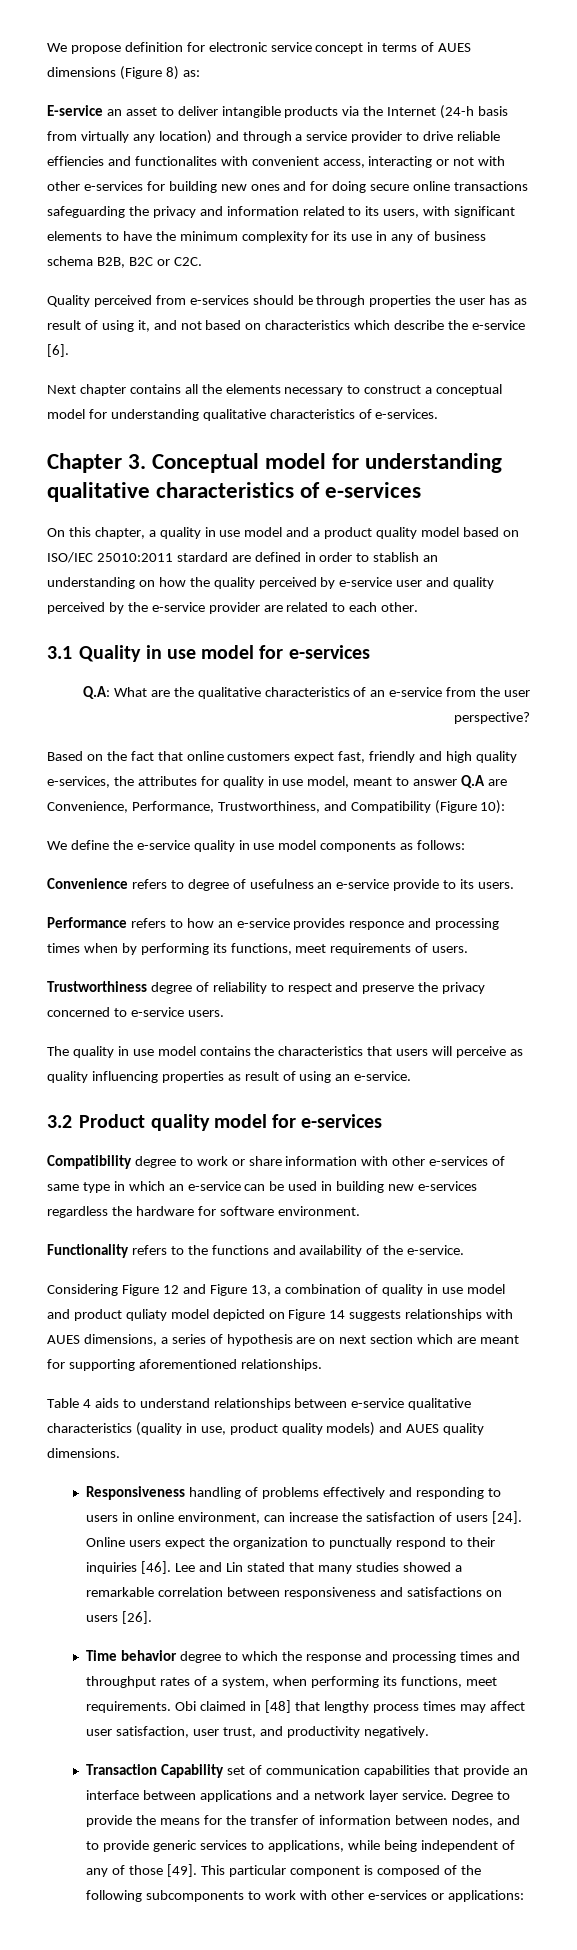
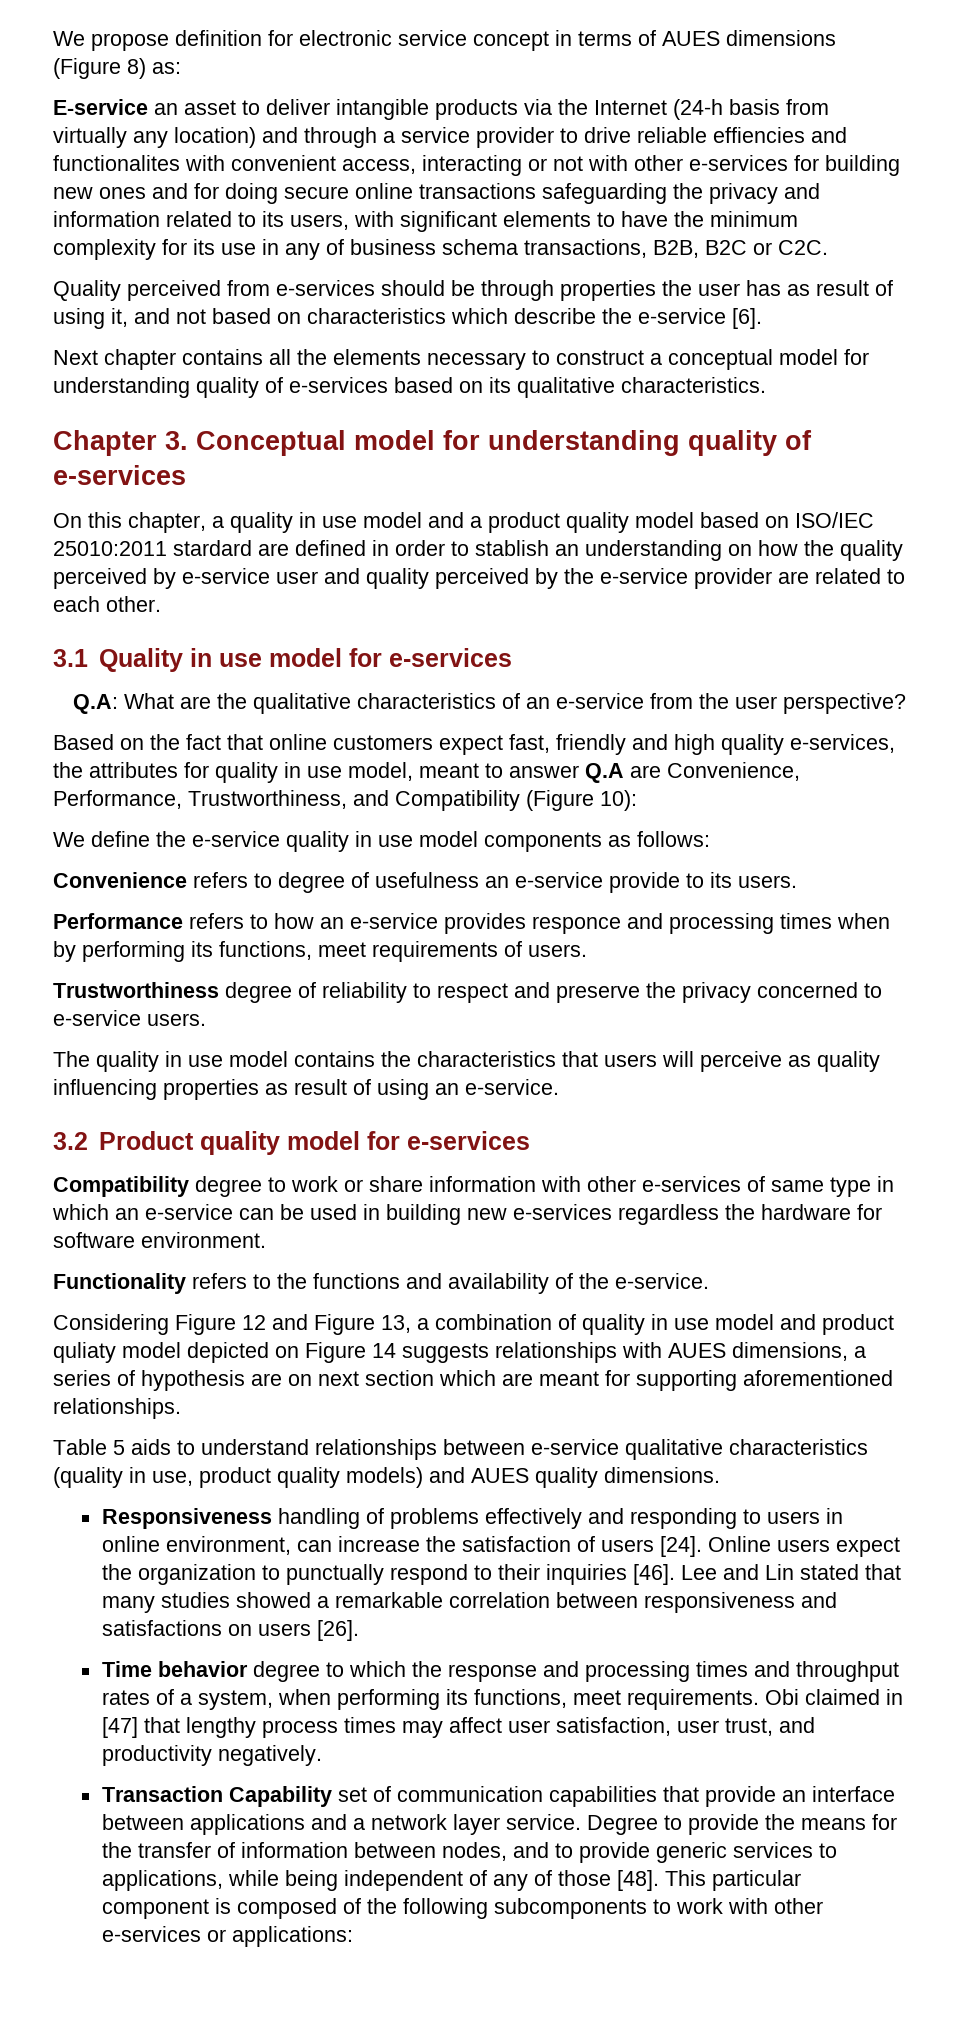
- E-service an asset to deliver intangible products via the Internet (24-h basis from virtually any location) and through a service provider to drive reliable effiencies and functionalites with convenient access, interacting or not with other e-services for building new ones and for doing secure online transactions safeguarding the privacy and information related to its users, with significant elements to have the minimum complexity for its use in any of business schema B2B, B2C or C2C.
+ E-service an asset to deliver intangible products via the Internet (24-h basis from virtually any location) and through a service provider to drive reliable effiencies and functionalites with convenient access, interacting or not with other e-services for building new ones and for doing secure online transactions safeguarding the privacy and information related to its users, with significant elements to have the minimum complexity for its use in any of business schema transactions, B2B, B2C or C2C.
- Next chapter contains all the elements necessary to construct a conceptual model for understanding qualitative characteristics of e-services.
+ Next chapter contains all the elements necessary to construct a conceptual model for understanding quality of e-services based on its qualitative characteristics.
- Chapter 3. Conceptual model for understanding qualitative characteristics of e-services
+ Chapter 3. Conceptual model for understanding quality of e-services
- Table 4 aids to understand relationships between e-service qualitative characteristics (quality in use, product quality models) and AUES quality dimensions.
+ Table 5 aids to understand relationships between e-service qualitative characteristics (quality in use, product quality models) and AUES quality dimensions.
- Obi claimed in [48] that lengthy process times may affect user satisfaction, user trust, and productivity negatively.
+ Obi claimed in [47] that lengthy process times may affect user satisfaction, user trust, and productivity negatively.
- Degree to provide the means for the transfer of information between nodes, and to provide generic services to applications, while being independent of any of those [49].
+ Degree to provide the means for the transfer of information between nodes, and to provide generic services to applications, while being independent of any of those [48].

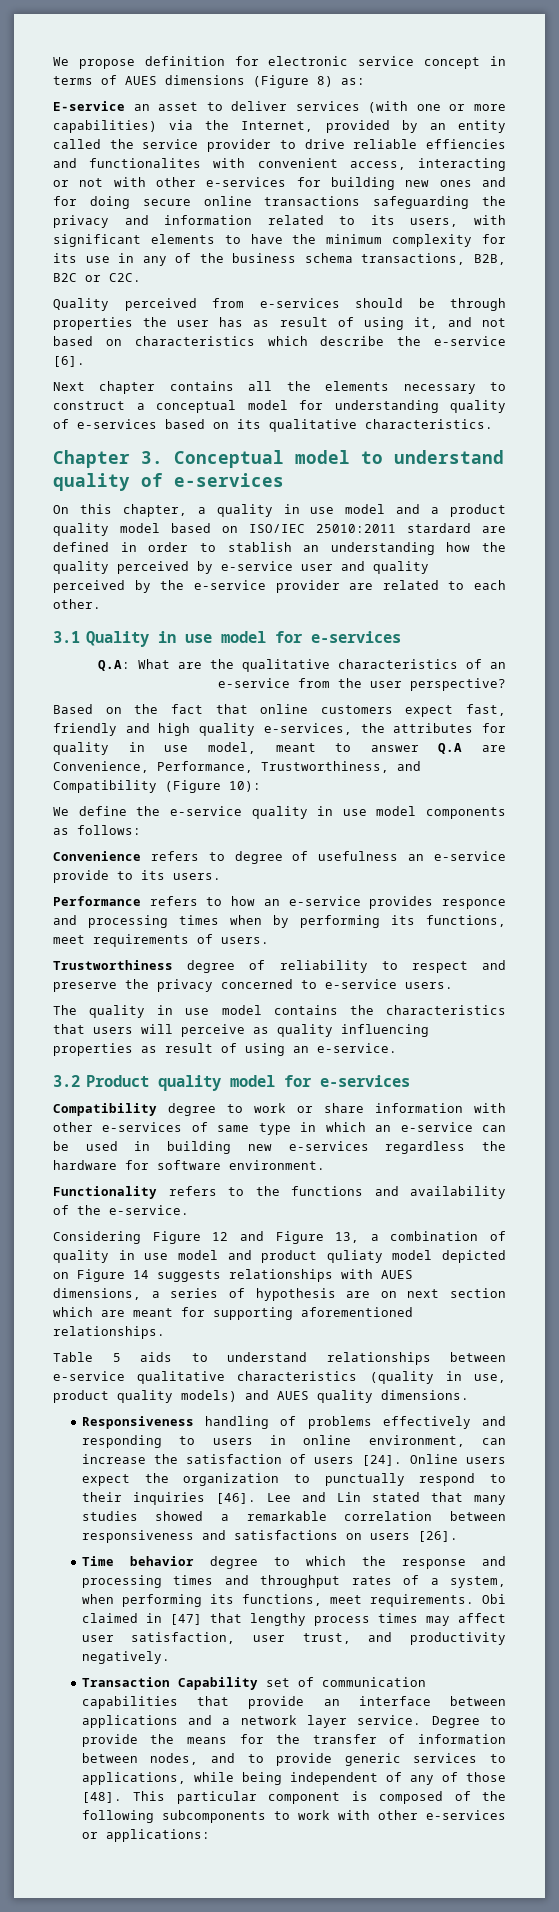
- E-service an asset to deliver intangible products via the Internet (24-h basis from virtually any location) and through a service provider to drive reliable effiencies and functionalites with convenient access, interacting or not with other e-services for building new ones and for doing secure online transactions safeguarding the privacy and information related to its users, with significant elements to have the minimum complexity for its use in any of business schema transactions, B2B, B2C or C2C.
+ E-service an asset to deliver services (with one or more capabilities) via the Internet, provided by an entity called the service provider to drive reliable effiencies and functionalites with convenient access, interacting or not with other e-services for building new ones and for doing secure online transactions safeguarding the privacy and information related to its users, with significant elements to have the minimum complexity for its use in any of the business schema transactions, B2B, B2C or C2C.
- Chapter 3. Conceptual model for understanding quality of e-services
+ Chapter 3. Conceptual model to understand quality of e-services
- On this chapter, a quality in use model and a product quality model based on ISO/IEC 25010:2011 stardard are defined in order to stablish an understanding on how the quality perceived by e-service user and quality perceived by the e-service provider are related to each other.
+ On this chapter, a quality in use model and a product quality model based on ISO/IEC 25010:2011 stardard are defined in order to stablish an understanding how the quality perceived by e-service user and quality perceived by the e-service provider are related to each other.

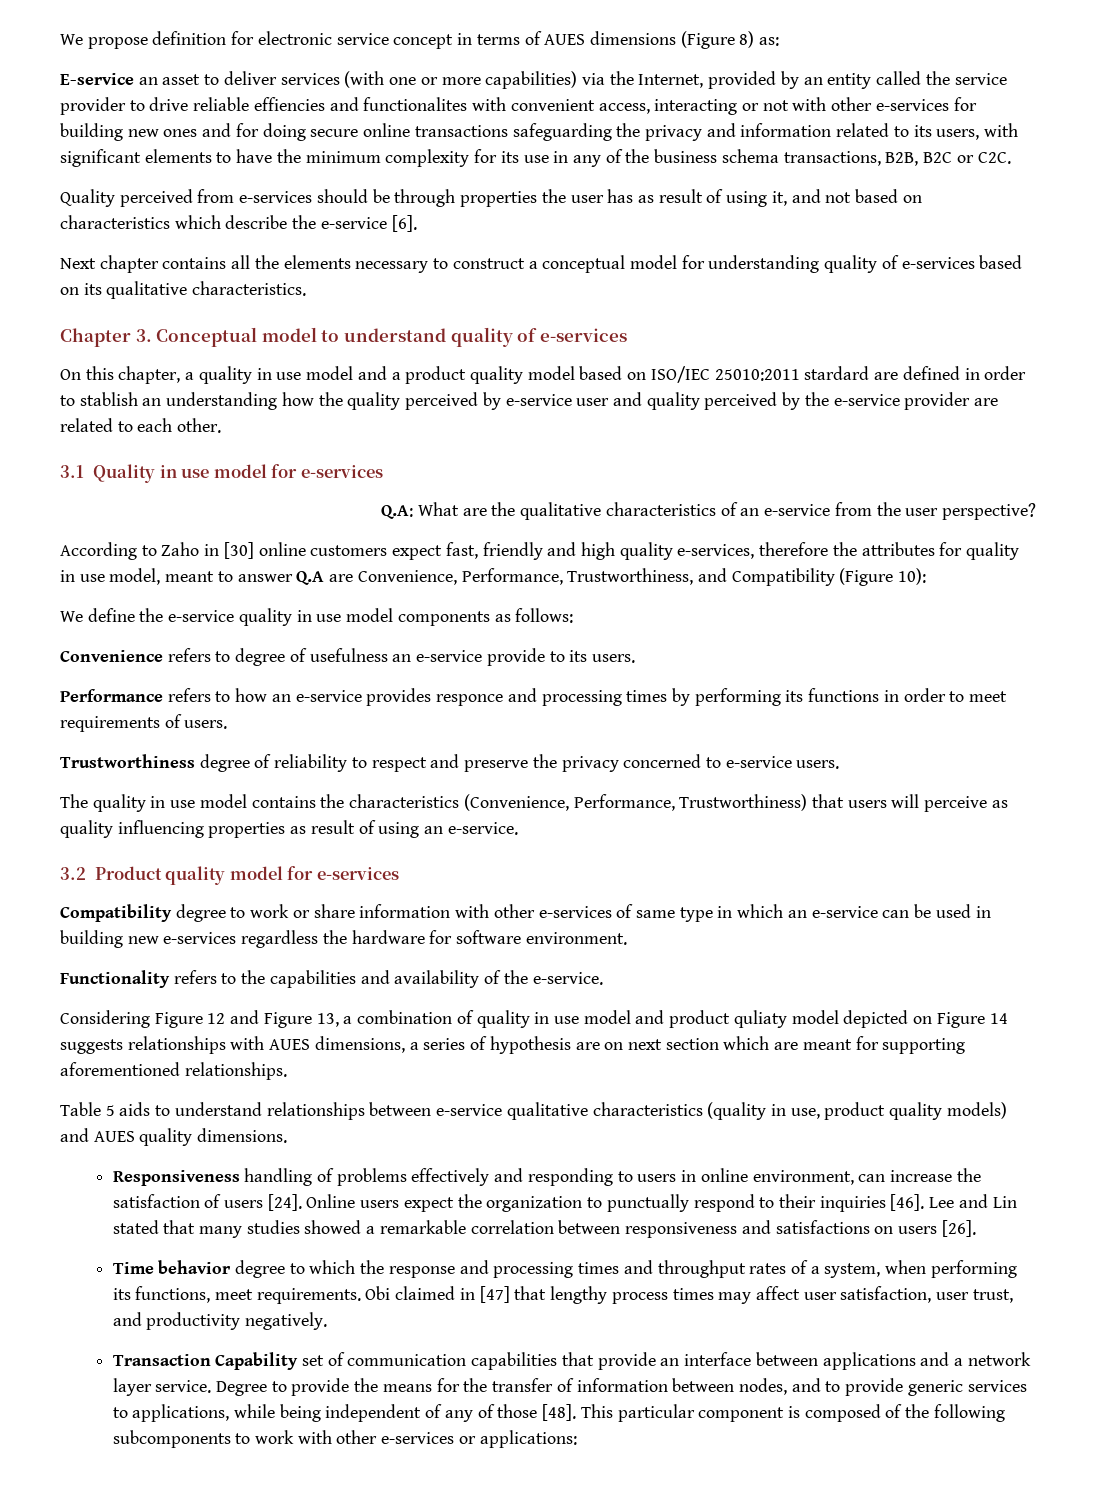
- Based on the fact that online customers expect fast, friendly and high quality e-services, the attributes for quality in use model, meant to answer Q.A are Convenience, Performance, Trustworthiness, and Compatibility (Figure 10):
+ According to Zaho in [30] online customers expect fast, friendly and high quality e-services, therefore the attributes for quality in use model, meant to answer Q.A are Convenience, Performance, Trustworthiness, and Compatibility (Figure 10):
- Performance refers to how an e-service provides responce and processing times when by performing its functions, meet requirements of users.
+ Performance refers to how an e-service provides responce and processing times by performing its functions in order to meet requirements of users.
- The quality in use model contains the characteristics that users will perceive as quality influencing properties as result of using an e-service.
+ The quality in use model contains the characteristics (Convenience, Performance, Trustworthiness) that users will perceive as quality influencing properties as result of using an e-service.
- Functionality refers to the functions and availability of the e-service.
+ Functionality refers to the capabilities and availability of the e-service.

